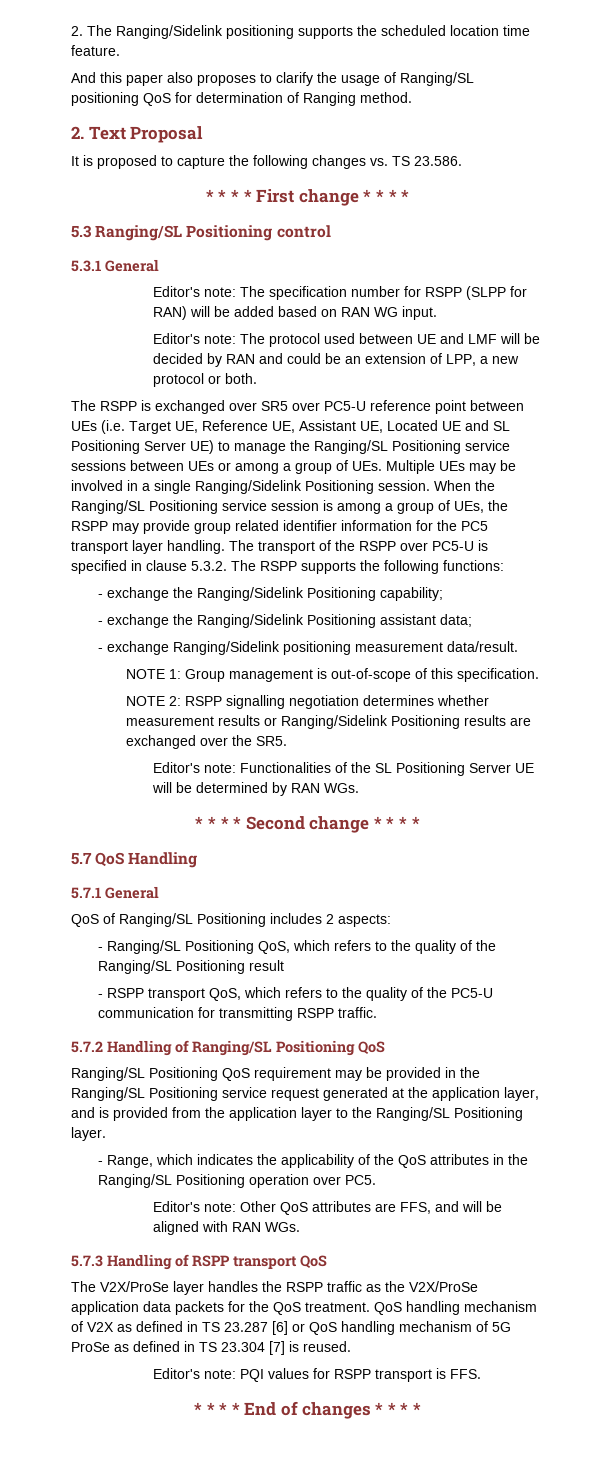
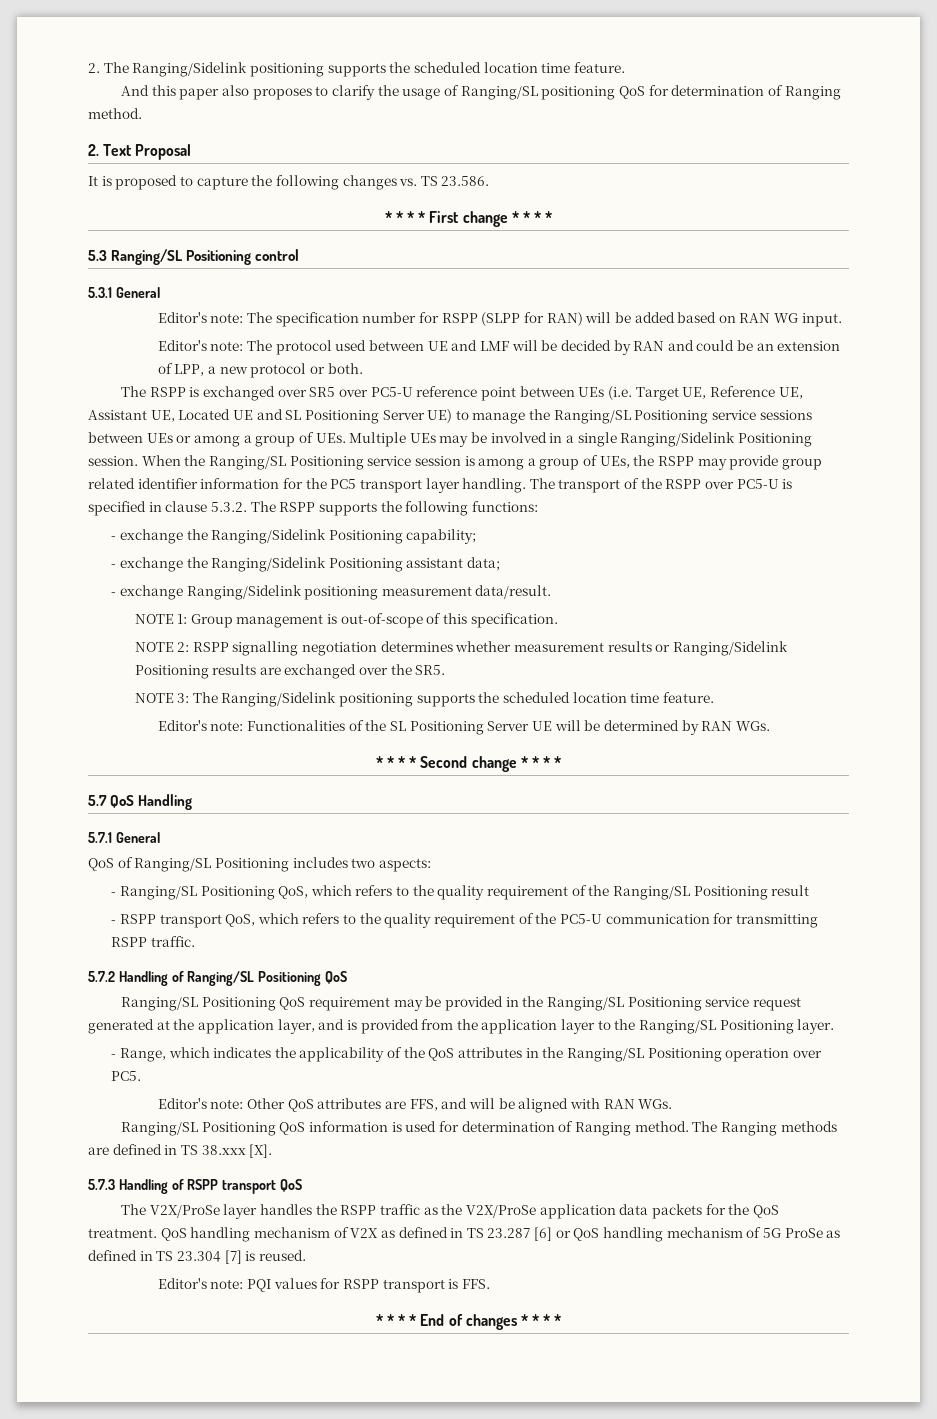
+ NOTE 3: The Ranging/Sidelink positioning supports the scheduled location time feature.
- QoS of Ranging/SL Positioning includes 2 aspects:
+ QoS of Ranging/SL Positioning includes two aspects:
- - Ranging/SL Positioning QoS, which refers to the quality of the Ranging/SL Positioning result
+ - Ranging/SL Positioning QoS, which refers to the quality requirement of the Ranging/SL Positioning result
- - RSPP transport QoS, which refers to the quality of the PC5-U communication for transmitting RSPP traffic.
+ - RSPP transport QoS, which refers to the quality requirement of the PC5-U communication for transmitting RSPP traffic.
+ Ranging/SL Positioning QoS information is used for determination of Ranging method. The Ranging methods are defined in TS 38.xxx [X].

